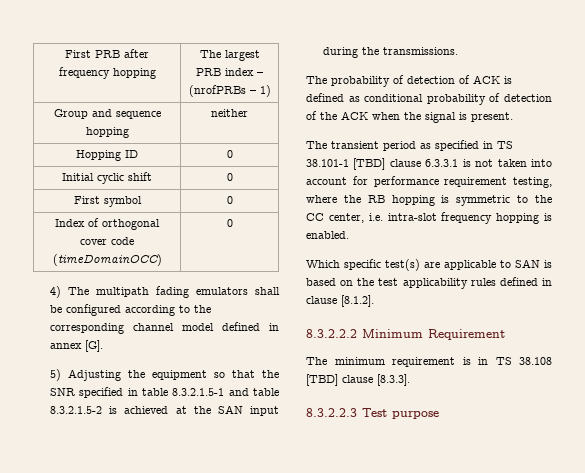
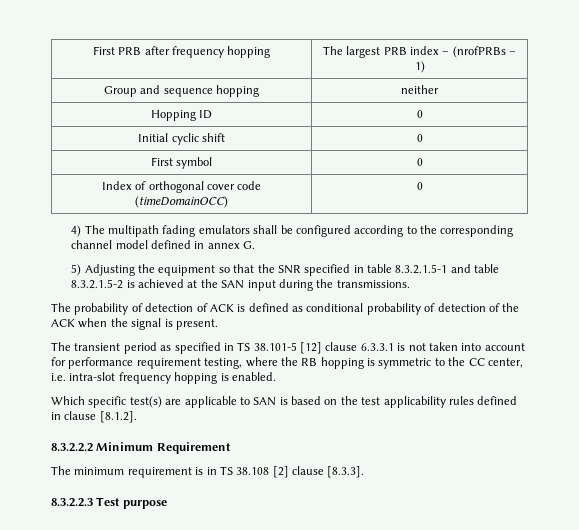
- 4) The multipath fading emulators shall be configured according to the corresponding channel model defined in annex [G].
+ 4) The multipath fading emulators shall be configured according to the corresponding channel model defined in annex G.
- The transient period as specified in TS 38.101-1 [TBD] clause 6.3.3.1 is not taken into account for performance requirement testing, where the RB hopping is symmetric to the CC center, i.e. intra-slot frequency hopping is enabled.
+ The transient period as specified in TS 38.101-5 [12] clause 6.3.3.1 is not taken into account for performance requirement testing, where the RB hopping is symmetric to the CC center, i.e. intra-slot frequency hopping is enabled.
- The minimum requirement is in TS 38.108 [TBD] clause [8.3.3].
+ The minimum requirement is in TS 38.108 [2] clause [8.3.3].

